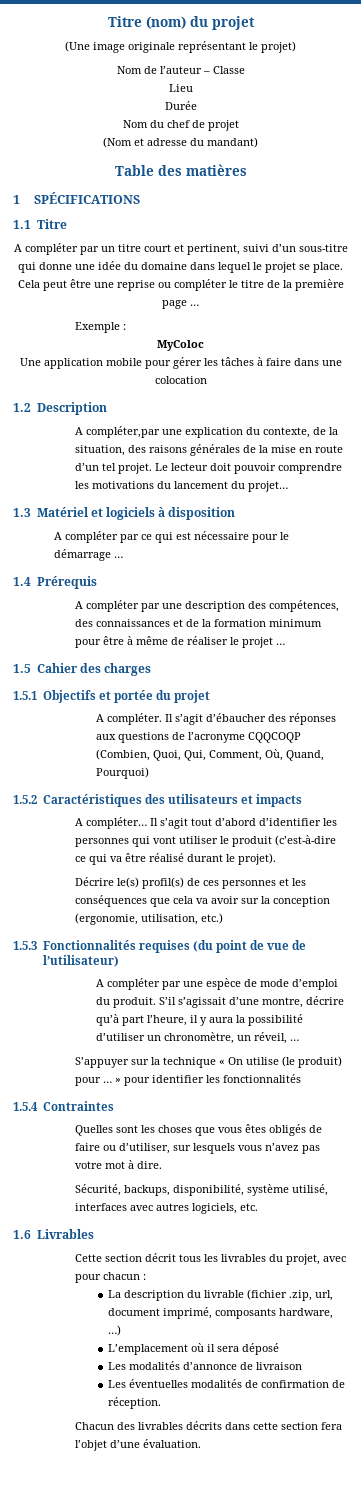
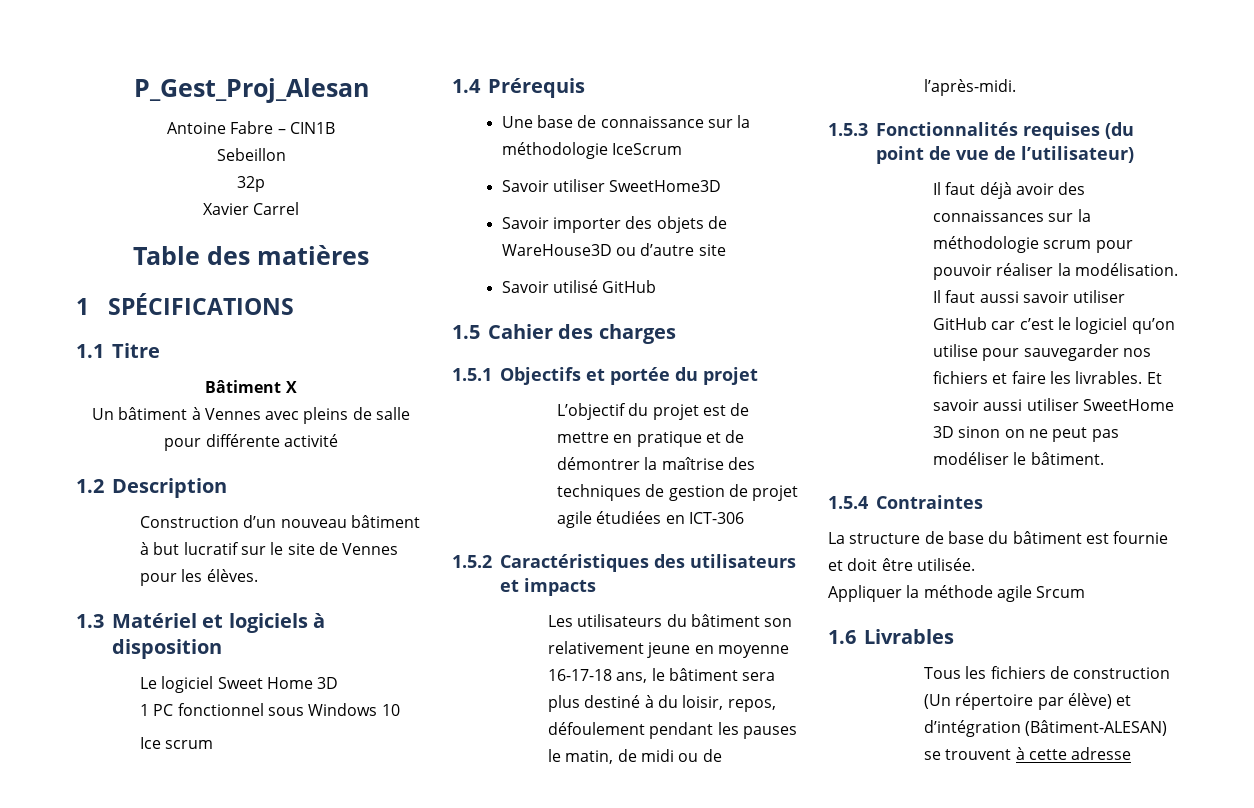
- Titre (nom) du projet
- (Une image originale représentant le projet)
- Nom de l’auteur – Classe
- Lieu
- Durée
- Nom du chef de projet
- (Nom et adresse du mandant)
+ P_Gest_Proj_Alesan
+ Antoine Fabre – CIN1B
+ Sebeillon
+ 32p
+ Xavier Carrel
- A compléter par un titre court et pertinent, suivi d’un sous-titre qui donne une idée du domaine dans lequel le projet se place. Cela peut être une reprise ou compléter le titre de la première page …
- Exemple :
- MyColoc
- Une application mobile pour gérer les tâches à faire dans une colocation
+ Bâtiment X
+ Un bâtiment à Vennes avec pleins de salle pour différente activité
  1.2 Description
- A compléter,par une explication du contexte, de la situation, des raisons générales de la mise en route d’un tel projet. Le lecteur doit pouvoir comprendre les motivations du lancement du projet…
+ Construction d’un nouveau bâtiment à but lucratif sur le site de Vennes pour les élèves.
- A compléter par ce qui est nécessaire pour le démarrage …
+ Le logiciel Sweet Home 3D
+ 1 PC fonctionnel sous Windows 10
+ Ice scrum
  1.4 Prérequis
- A compléter par une description des compétences, des connaissances et de la formation minimum pour être à même de réaliser le projet …
+ Une base de connaissance sur la méthodologie IceScrum
+ Savoir utiliser SweetHome3D
+ Savoir importer des objets de WareHouse3D ou d’autre site
+ Savoir utilisé GitHub
- A compléter. Il s’agit d’ébaucher des réponses aux questions de l’acronyme CQQCOQP (Combien, Quoi, Qui, Comment, Où, Quand, Pourquoi)
+ L’objectif du projet est de mettre en pratique et de démontrer la maîtrise des techniques de gestion de projet agile étudiées en ICT-306
- A compléter… Il s’agit tout d’abord d’identifier les personnes qui vont utiliser le produit (c’est-à-dire ce qui va être réalisé durant le projet).
- Décrire le(s) profil(s) de ces personnes et les conséquences que cela va avoir sur la conception (ergonomie, utilisation, etc.)
+ Les utilisateurs du bâtiment son relativement jeune en moyenne 16-17-18 ans, le bâtiment sera plus destiné à du loisir, repos, défoulement pendant les pauses le matin, de midi ou de l’après-midi.
- A compléter par une espèce de mode d’emploi du produit. S’il s’agissait d’une montre, décrire qu’à part l’heure, il y aura la possibilité d’utiliser un chronomètre, un réveil, …
- S’appuyer sur la technique « On utilise (le produit) pour … » pour identifier les fonctionnalités
+ Il faut déjà avoir des connaissances sur la méthodologie scrum pour pouvoir réaliser la modélisation. Il faut aussi savoir utiliser GitHub car c’est le logiciel qu’on utilise pour sauvegarder nos fichiers et faire les livrables. Et savoir aussi utiliser SweetHome 3D sinon on ne peut pas modéliser le bâtiment.
  1.5.4 Contraintes
- Quelles sont les choses que vous êtes obligés de faire ou d’utiliser, sur lesquels vous n’avez pas votre mot à dire.
- Sécurité, backups, disponibilité, système utilisé, interfaces avec autres logiciels, etc.
+ La structure de base du bâtiment est fournie et doit être utilisée.
+ Appliquer la méthode agile Srcum
  1.6 Livrables
- Cette section décrit tous les livrables du projet, avec pour chacun :
- La description du livrable (fichier .zip, url, document imprimé, composants hardware, …)
- L’emplacement où il sera déposé
- Les modalités d’annonce de livraison
- Les éventuelles modalités de confirmation de réception.
- Chacun des livrables décrits dans cette section fera l’objet d’une évaluation.
+ Tous les fichiers de construction (Un répertoire par élève) et d’intégration (Bâtiment-ALESAN) se trouvent à cette adresse

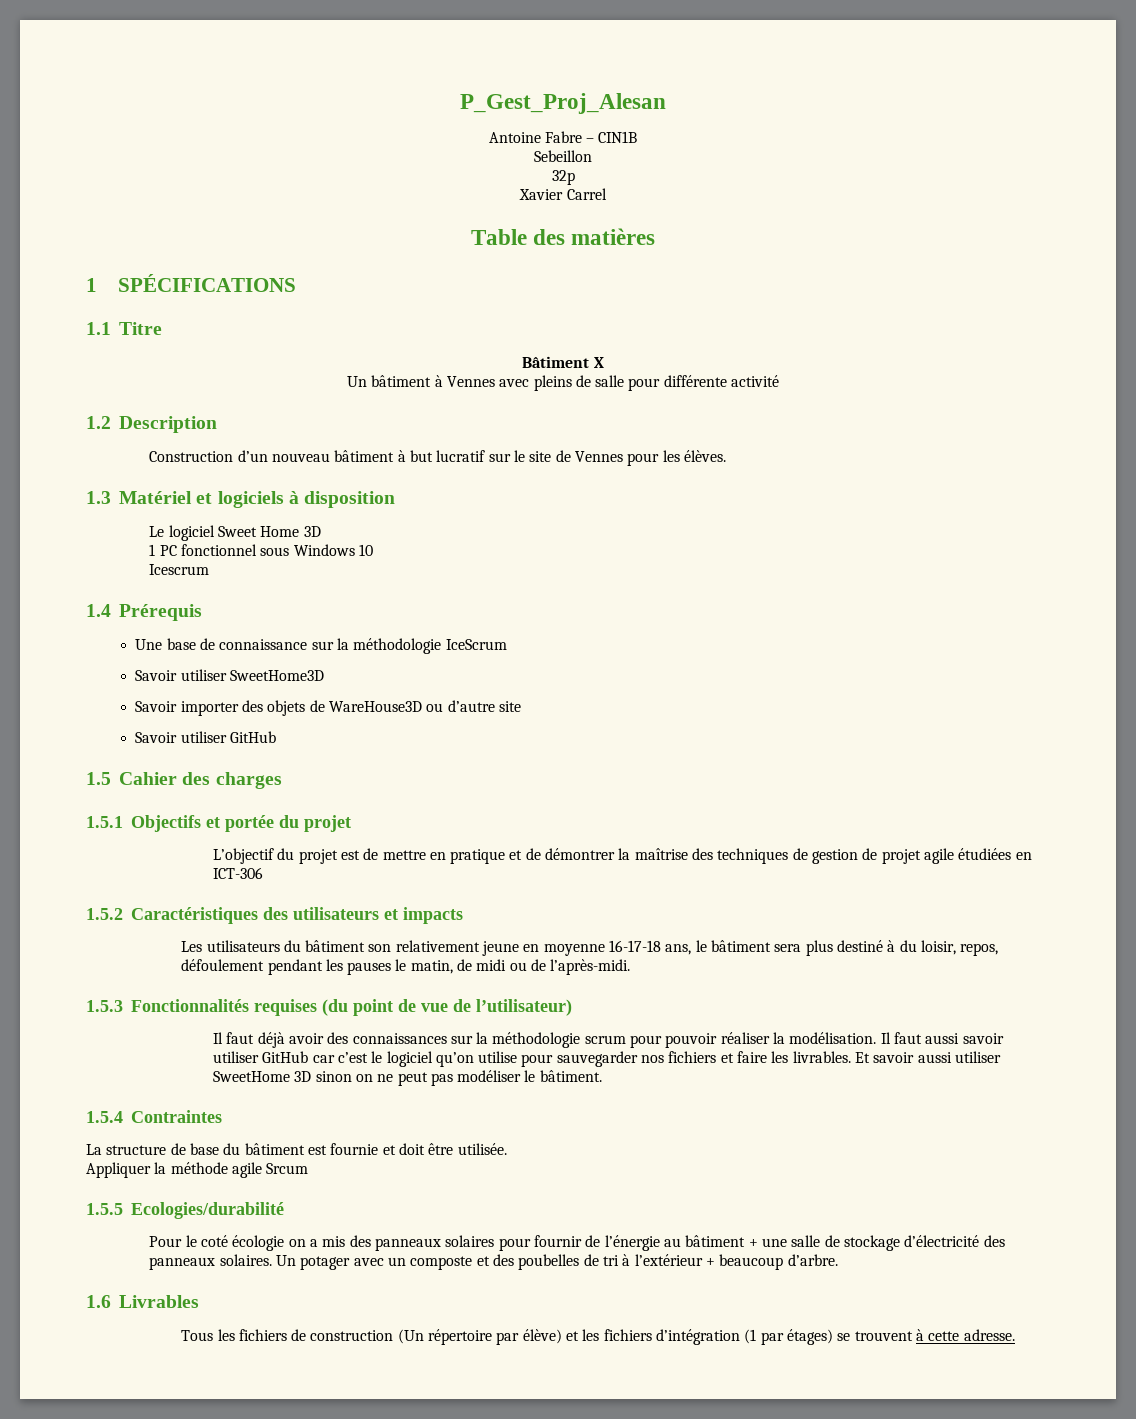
- Ice scrum
+ Icescrum
- Savoir utilisé GitHub
+ Savoir utiliser GitHub
+ 1.5.5 Ecologies/durabilité
+ Pour le coté écologie on a mis des panneaux solaires pour fournir de l’énergie au bâtiment + une salle de stockage d’électricité des panneaux solaires. Un potager avec un composte et des poubelles de tri à l’extérieur + beaucoup d’arbre.
- Tous les fichiers de construction (Un répertoire par élève) et d’intégration (Bâtiment-ALESAN) se trouvent à cette adresse
+ Tous les fichiers de construction (Un répertoire par élève) et les fichiers d’intégration (1 par étages) se trouvent à cette adresse.

